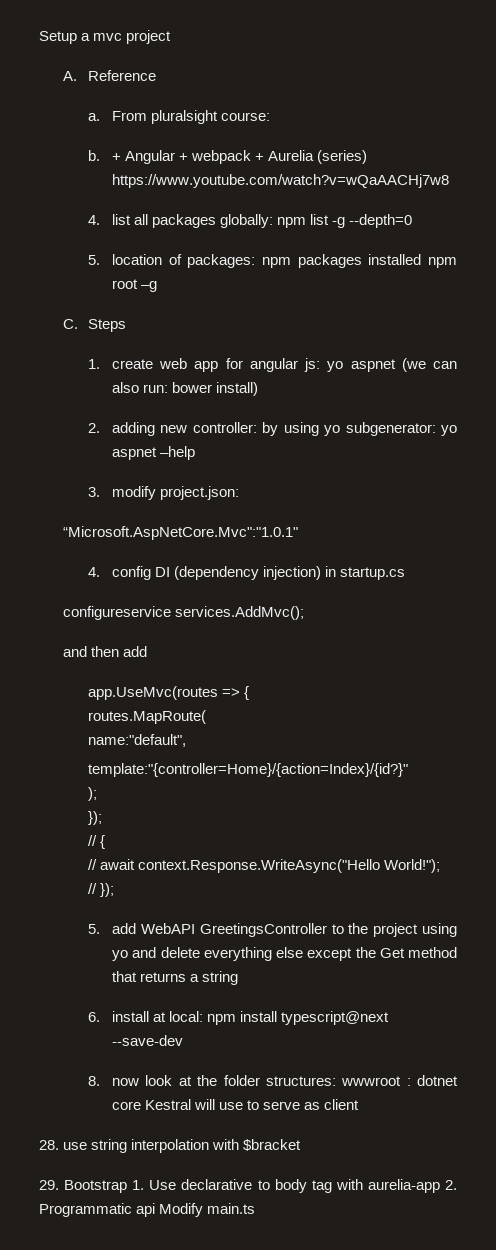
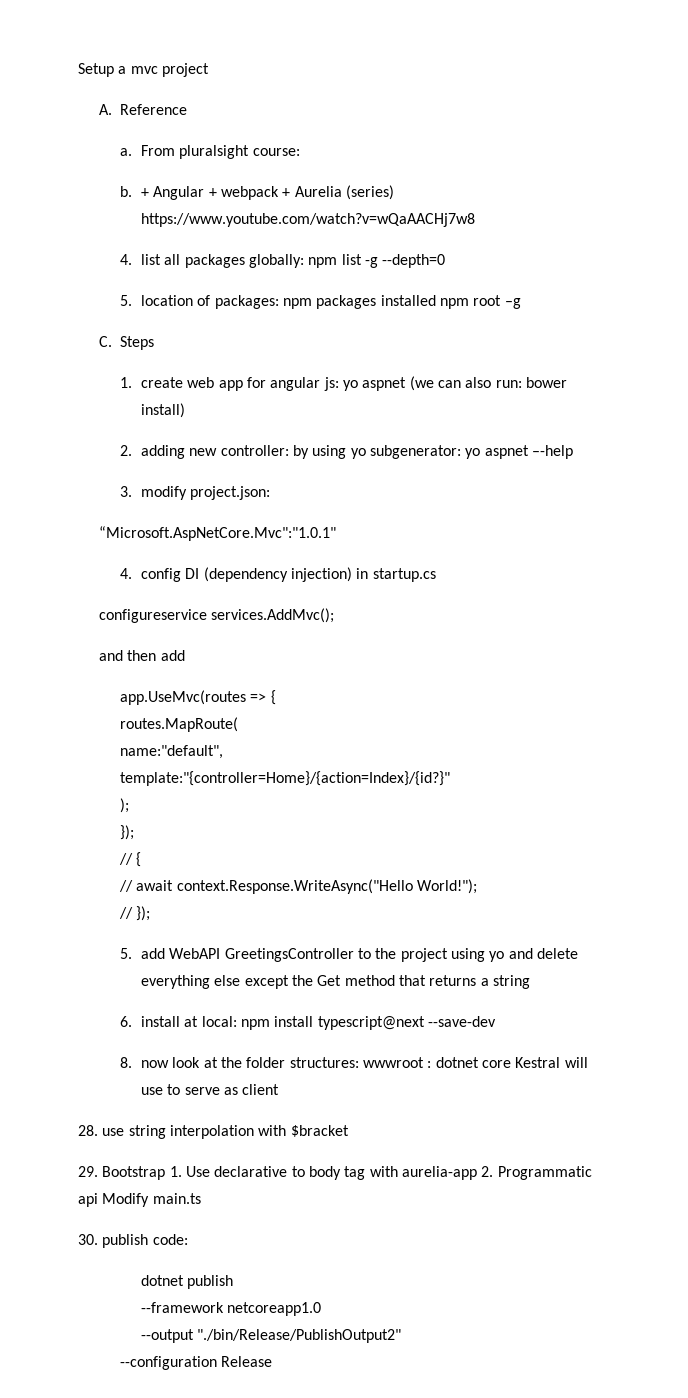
- 2. adding new controller: by using yo subgenerator: yo aspnet –help
+ 2. adding new controller: by using yo subgenerator: yo aspnet –-help
+ 30. publish code:
+ dotnet publish
+ --framework netcoreapp1.0
+ --output "./bin/Release/PublishOutput2"
+ --configuration Release

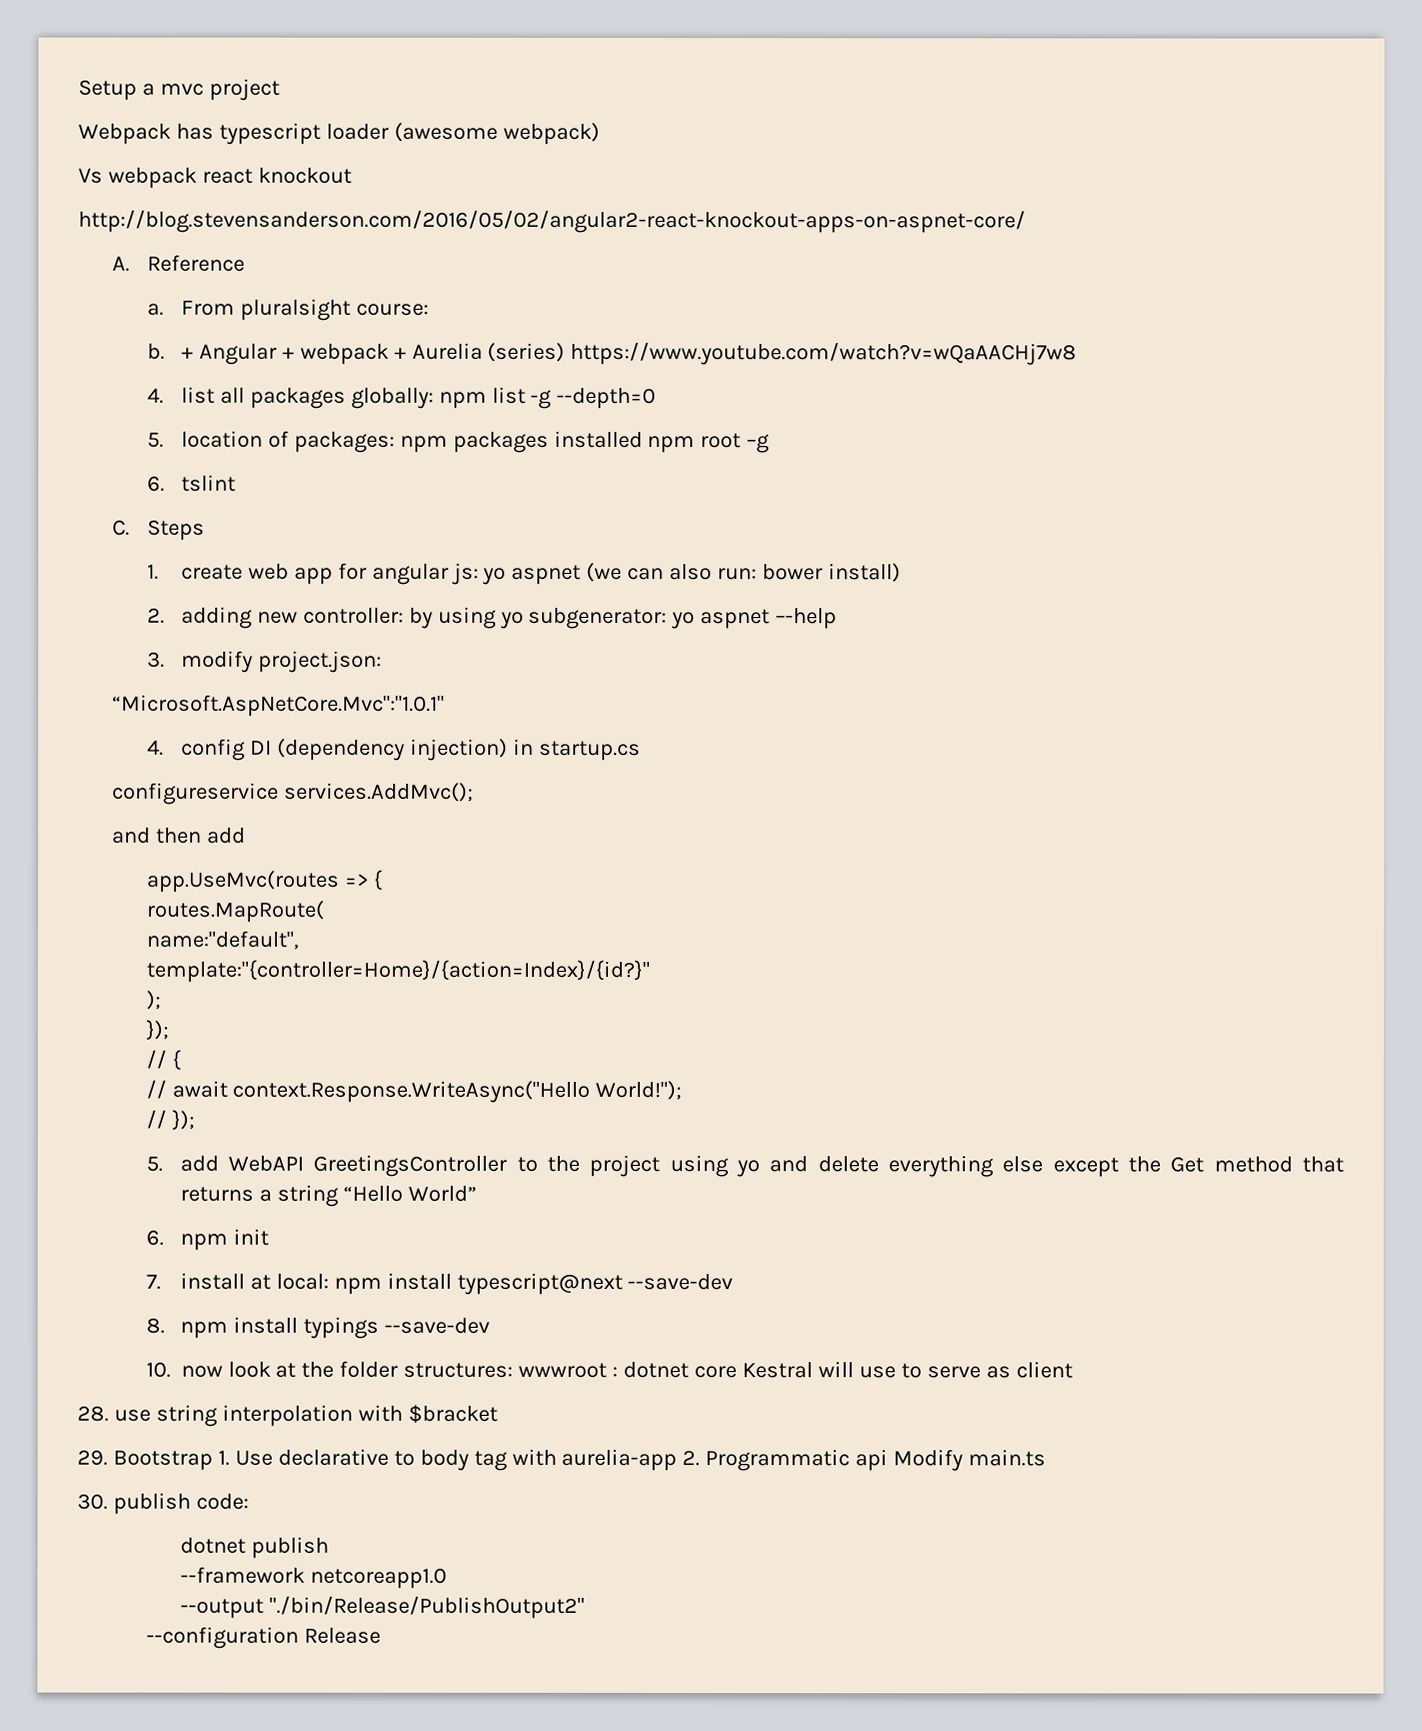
+ Webpack has typescript loader (awesome webpack)
+ Vs webpack react knockout
+ http://blog.stevensanderson.com/2016/05/02/angular2-react-knockout-apps-on-aspnet-core/
+ 6. tslint
- 5. add WebAPI GreetingsController to the project using yo and delete everything else except the Get method that returns a string
- 6. install at local: npm install typescript@next --save-dev
+ 5. add WebAPI GreetingsController to the project using yo and delete everything else except the Get method that returns a string “Hello World”
+ 6. npm init
+ 7. install at local: npm install typescript@next --save-dev
- 8. now look at the folder structures: wwwroot : dotnet core Kestral will use to serve as client
+ 8. npm install typings --save-dev
+ 10. now look at the folder structures: wwwroot : dotnet core Kestral will use to serve as client

